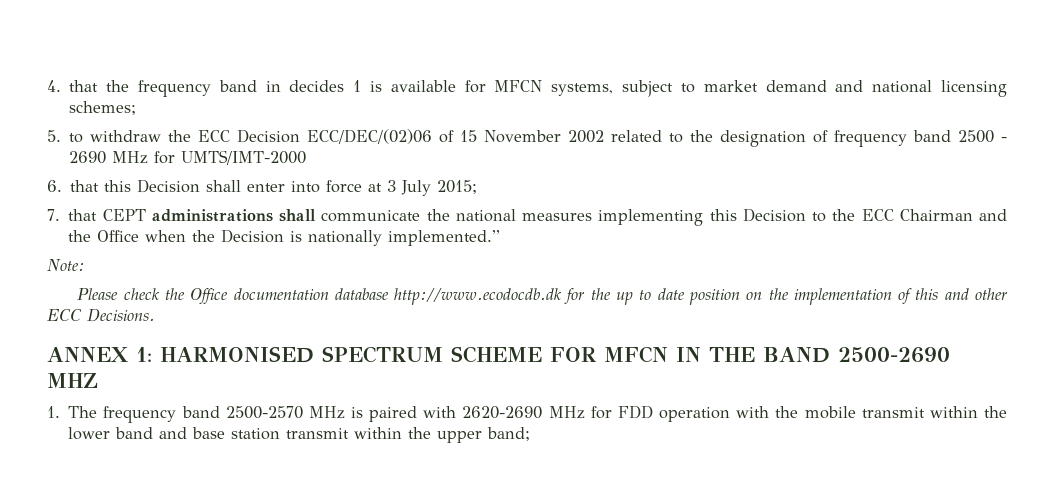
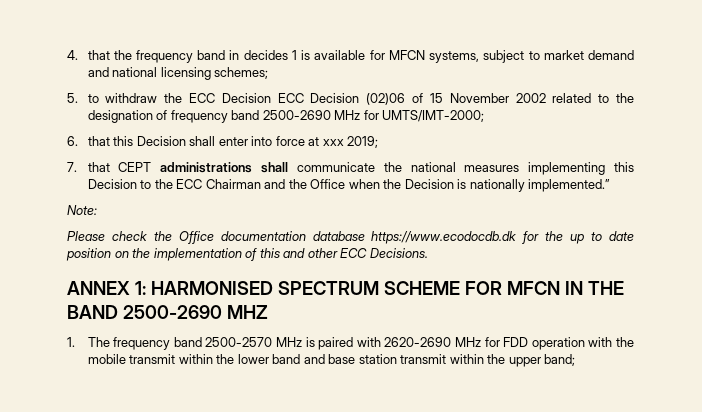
- 5. to withdraw the ECC Decision ECC/DEC/(02)06 of 15 November 2002 related to the designation of frequency band 2500 - 2690 MHz for UMTS/IMT-2000
+ 5. to withdraw the ECC Decision ECC Decision (02)06 of 15 November 2002 related to the designation of frequency band 2500-2690 MHz for UMTS/IMT-2000;
- 6. that this Decision shall enter into force at 3 July 2015;
+ 6. that this Decision shall enter into force at xxx 2019;
- Please check the Office documentation database http://www.ecodocdb.dk for the up to date position on the implementation of this and other ECC Decisions.
+ Please check the Office documentation database https://www.ecodocdb.dk for the up to date position on the implementation of this and other ECC Decisions.

